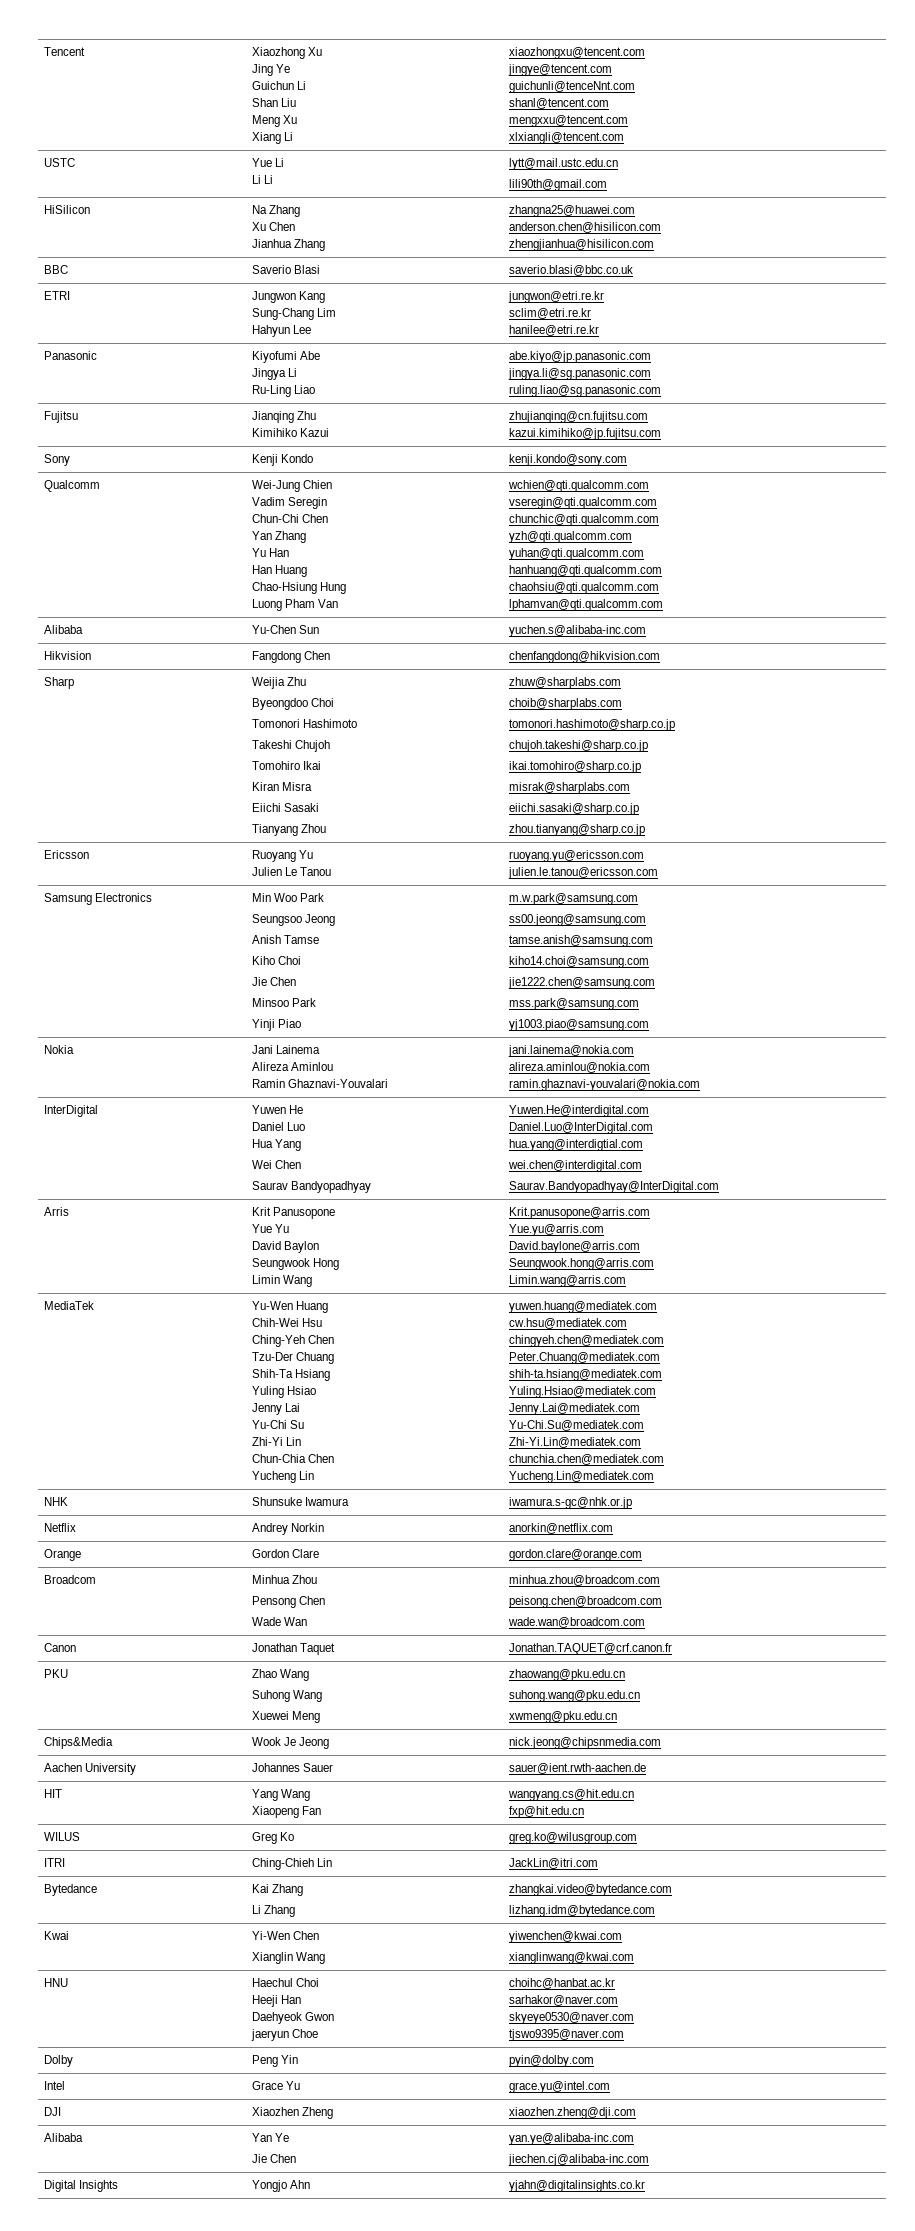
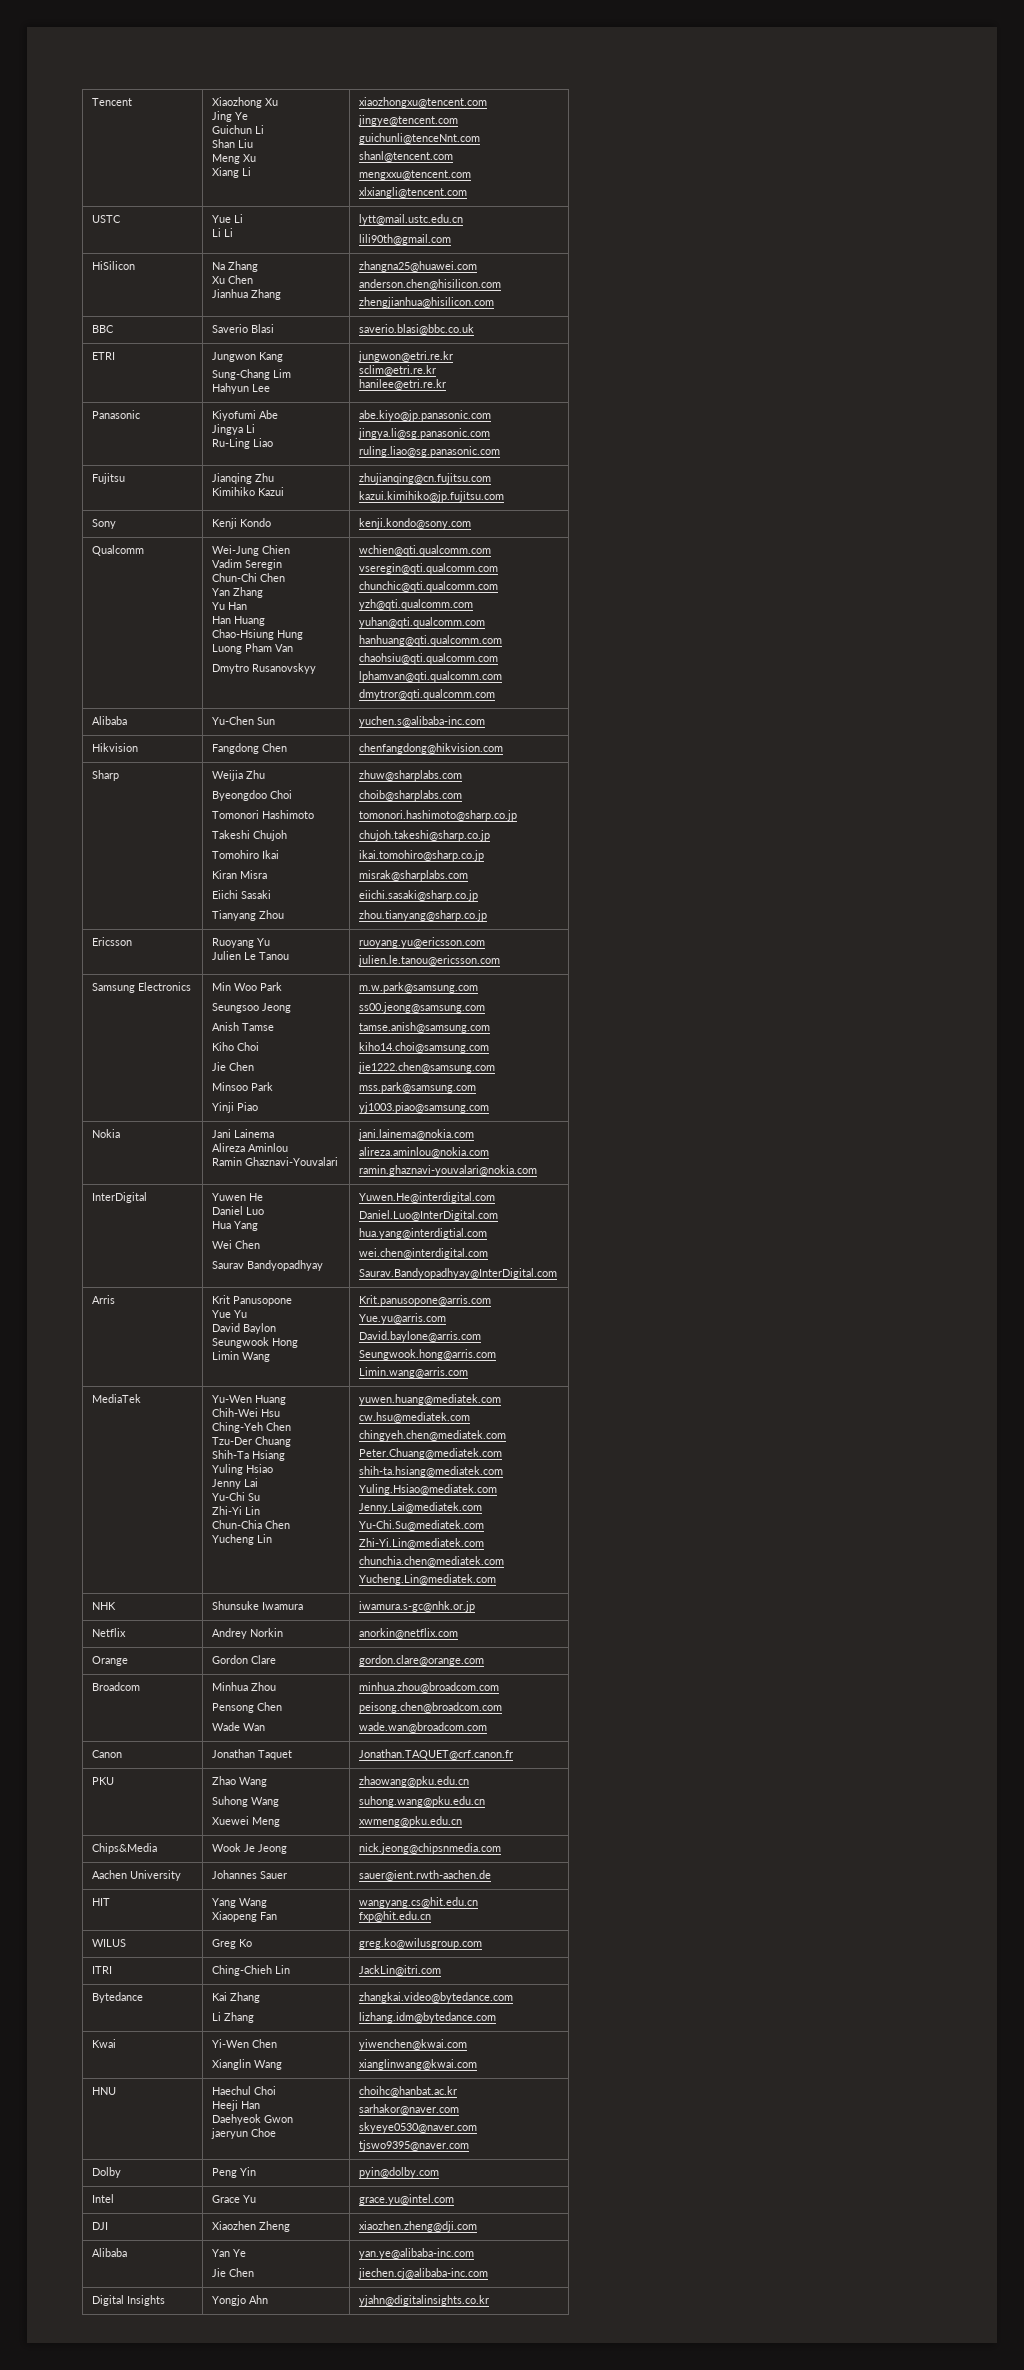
  Qualcomm | Wei-Jung Chien
  Vadim Seregin
  Chun-Chi Chen
  Yan Zhang
  Yu Han
  Han Huang
  Chao-Hsiung Hung
- Luong Pham Van | wchien@qti.qualcomm.com
+ Luong Pham Van
+ Dmytro Rusanovskyy | wchien@qti.qualcomm.com
  vseregin@qti.qualcomm.com
  chunchic@qti.qualcomm.com
  yzh@qti.qualcomm.com
  yuhan@qti.qualcomm.com
  hanhuang@qti.qualcomm.com
  chaohsiu@qti.qualcomm.com
  lphamvan@qti.qualcomm.com
+ dmytror@qti.qualcomm.com

